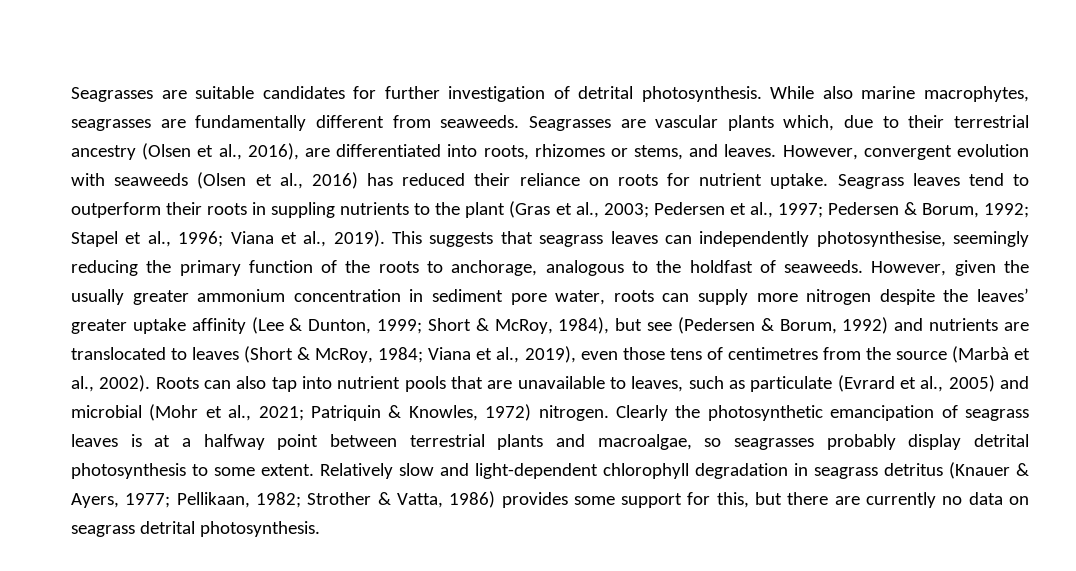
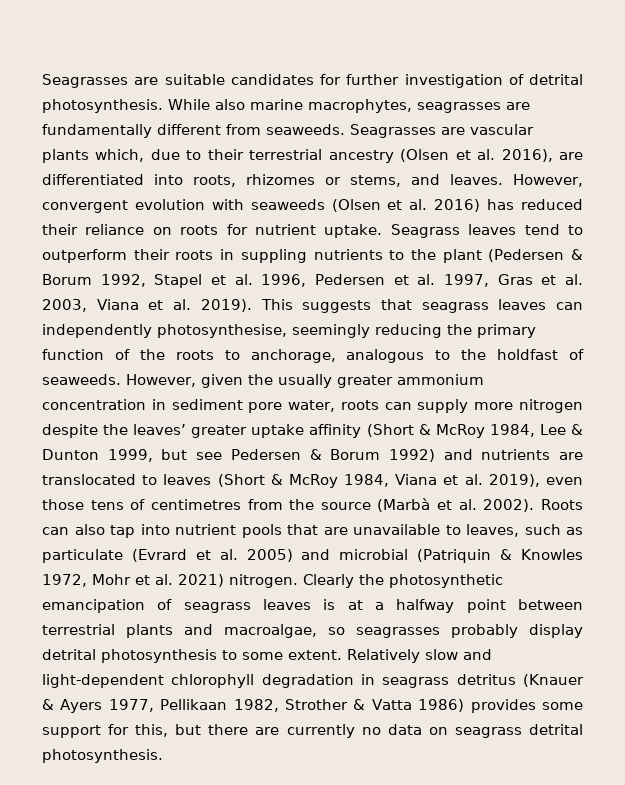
- Seagrasses are vascular plants which, due to their terrestrial ancestry (Olsen et al., 2016), are differentiated into roots, rhizomes or stems, and leaves.
+ Seagrasses are vascular plants which, due to their terrestrial ancestry (Olsen et al. 2016), are differentiated into roots, rhizomes or stems, and leaves.
- However, convergent evolution with seaweeds (Olsen et al., 2016) has reduced their reliance on roots for nutrient uptake.
+ However, convergent evolution with seaweeds (Olsen et al. 2016) has reduced their reliance on roots for nutrient uptake.
- Seagrass leaves tend to outperform their roots in suppling nutrients to the plant (Gras et al., 2003; Pedersen et al., 1997; Pedersen & Borum, 1992; Stapel et al., 1996; Viana et al., 2019).
+ Seagrass leaves tend to outperform their roots in suppling nutrients to the plant (Pedersen & Borum 1992, Stapel et al. 1996, Pedersen et al. 1997, Gras et al. 2003, Viana et al. 2019).
- However, given the usually greater ammonium concentration in sediment pore water, roots can supply more nitrogen despite the leaves’ greater uptake affinity (Lee & Dunton, 1999; Short & McRoy, 1984), but see (Pedersen & Borum, 1992) and nutrients are translocated to leaves (Short & McRoy, 1984; Viana et al., 2019), even those tens of centimetres from the source (Marbà et al., 2002).
+ However, given the usually greater ammonium concentration in sediment pore water, roots can supply more nitrogen despite the leaves’ greater uptake affinity (Short & McRoy 1984, Lee & Dunton 1999, but see Pedersen & Borum 1992) and nutrients are translocated to leaves (Short & McRoy 1984, Viana et al. 2019), even those tens of centimetres from the source (Marbà et al. 2002).
- Roots can also tap into nutrient pools that are unavailable to leaves, such as particulate (Evrard et al., 2005) and microbial (Mohr et al., 2021; Patriquin & Knowles, 1972) nitrogen.
+ Roots can also tap into nutrient pools that are unavailable to leaves, such as particulate (Evrard et al. 2005) and microbial (Patriquin & Knowles 1972, Mohr et al. 2021) nitrogen.
- Relatively slow and light-dependent chlorophyll degradation in seagrass detritus (Knauer & Ayers, 1977; Pellikaan, 1982; Strother & Vatta, 1986) provides some support for this, but there are currently no data on seagrass detrital photosynthesis.
+ Relatively slow and light-dependent chlorophyll degradation in seagrass detritus (Knauer & Ayers 1977, Pellikaan 1982, Strother & Vatta 1986) provides some support for this, but there are currently no data on seagrass detrital photosynthesis.

